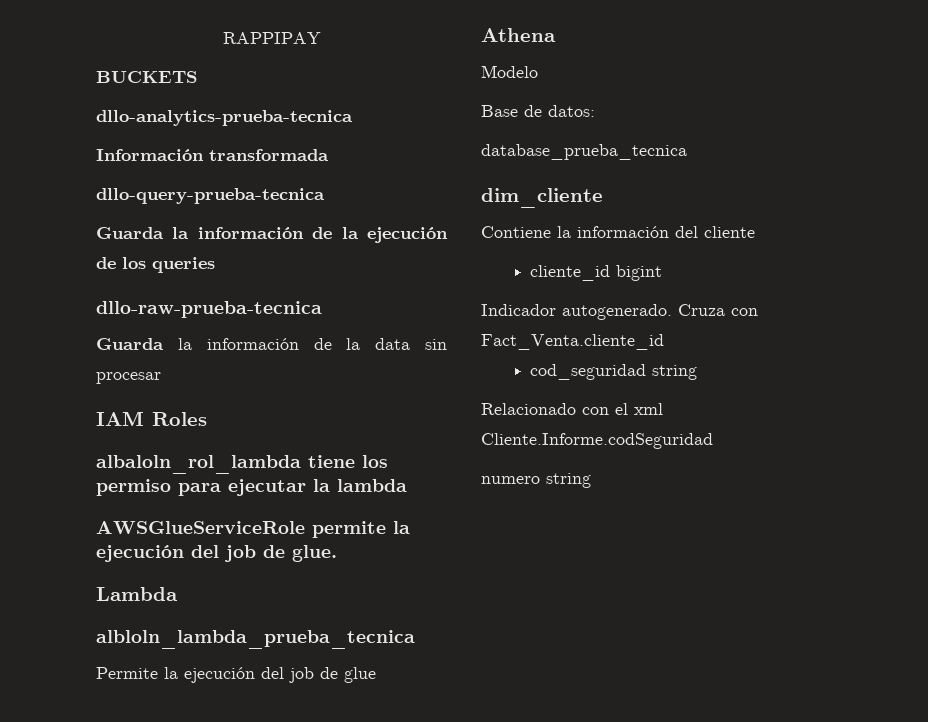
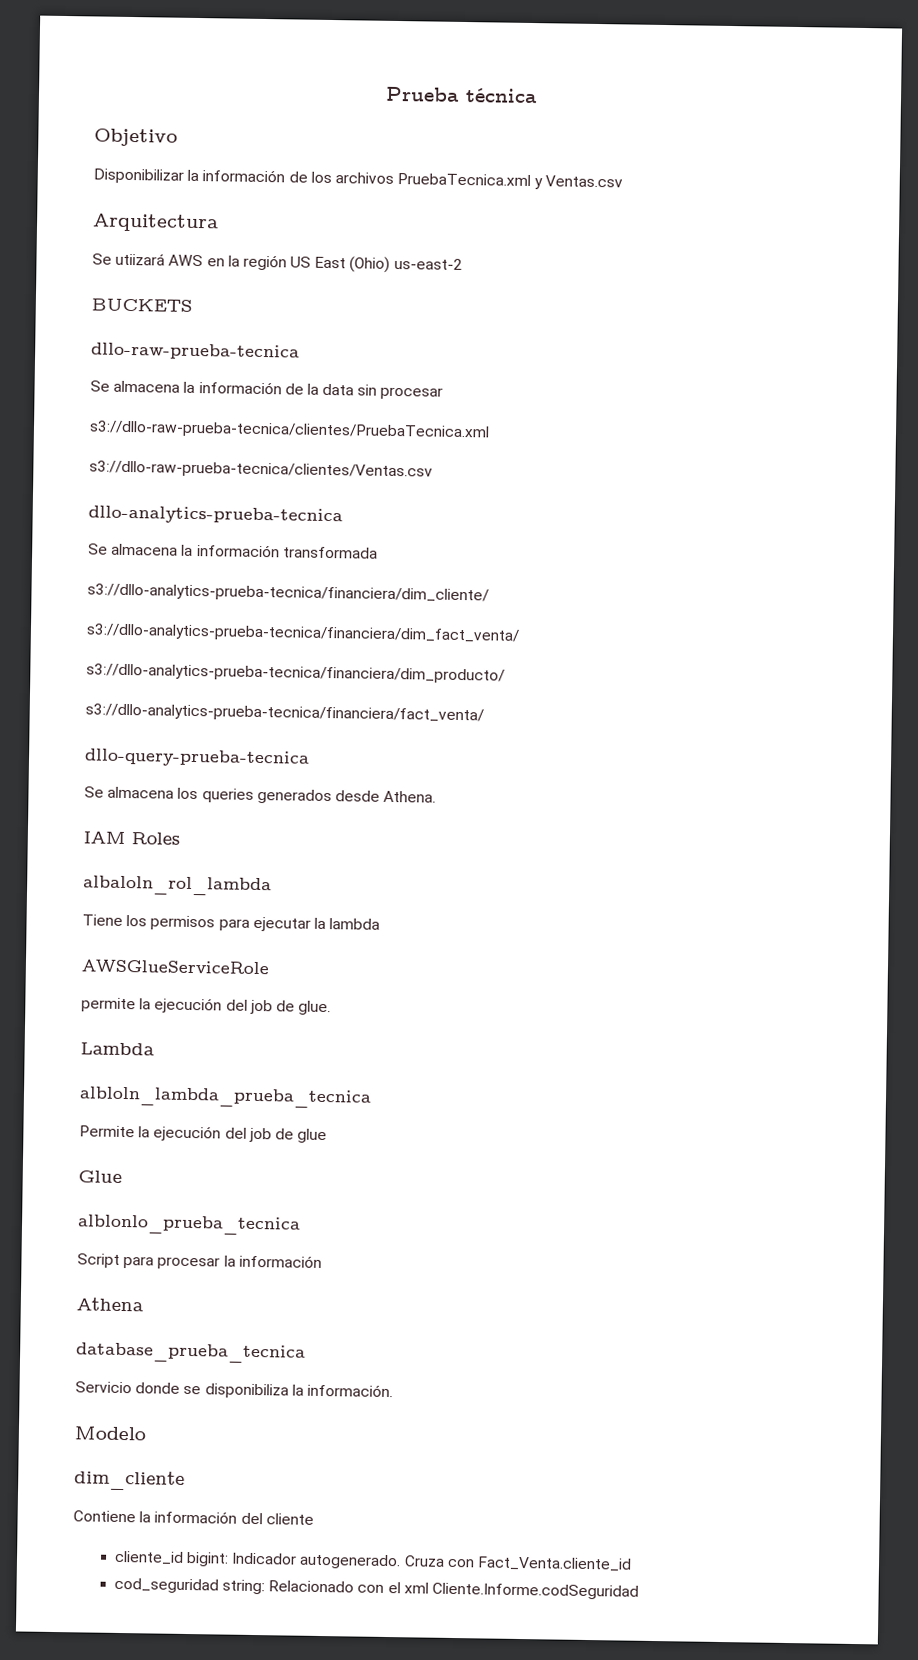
- RAPPIPAY
+ Prueba técnica
+ Objetivo
+ Disponibilizar la información de los archivos PruebaTecnica.xml y Ventas.csv
+ Arquitectura
+ Se utiizará AWS en la región US East (Ohio) us-east-2
  BUCKETS
- dllo-analytics-prueba-tecnica
- Información transformada
- dllo-query-prueba-tecnica
- Guarda la información de la ejecución de los queries
- Guarda la información de la data sin procesar
+ Se almacena la información de la data sin procesar
+ s3://dllo-raw-prueba-tecnica/clientes/PruebaTecnica.xml
+ s3://dllo-raw-prueba-tecnica/clientes/Ventas.csv
+ dllo-analytics-prueba-tecnica
+ Se almacena la información transformada
+ s3://dllo-analytics-prueba-tecnica/financiera/dim_cliente/
+ s3://dllo-analytics-prueba-tecnica/financiera/dim_fact_venta/
+ s3://dllo-analytics-prueba-tecnica/financiera/dim_producto/
+ s3://dllo-analytics-prueba-tecnica/financiera/fact_venta/
+ dllo-query-prueba-tecnica
+ Se almacena los queries generados desde Athena.
- albaloln_rol_lambda tiene los permiso para ejecutar la lambda
+ albaloln_rol_lambda
+ Tiene los permisos para ejecutar la lambda
- AWSGlueServiceRole permite la ejecución del job de glue.
+ AWSGlueServiceRole
+ permite la ejecución del job de glue.
+ Glue
+ alblonlo_prueba_tecnica
+ Script para procesar la información
  Athena
+ database_prueba_tecnica
+ Servicio donde se disponibiliza la información.
  Modelo
- Base de datos:
- database_prueba_tecnica
- cliente_id bigint
- Indicador autogenerado.
+ cliente_id bigint: Indicador autogenerado.
- cod_seguridad string
- Relacionado con el xml Cliente.Informe.codSeguridad
+ cod_seguridad string: Relacionado con el xml Cliente.Informe.codSeguridad
- numero string

